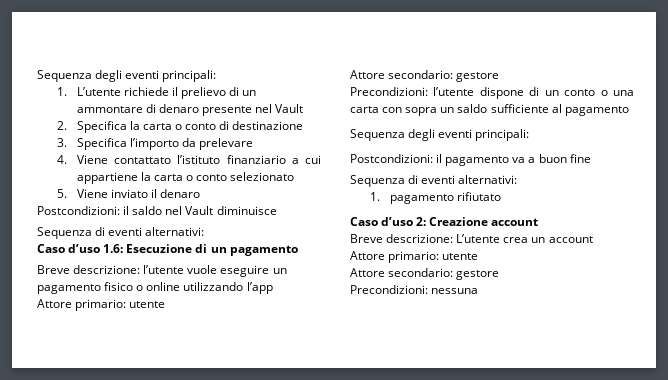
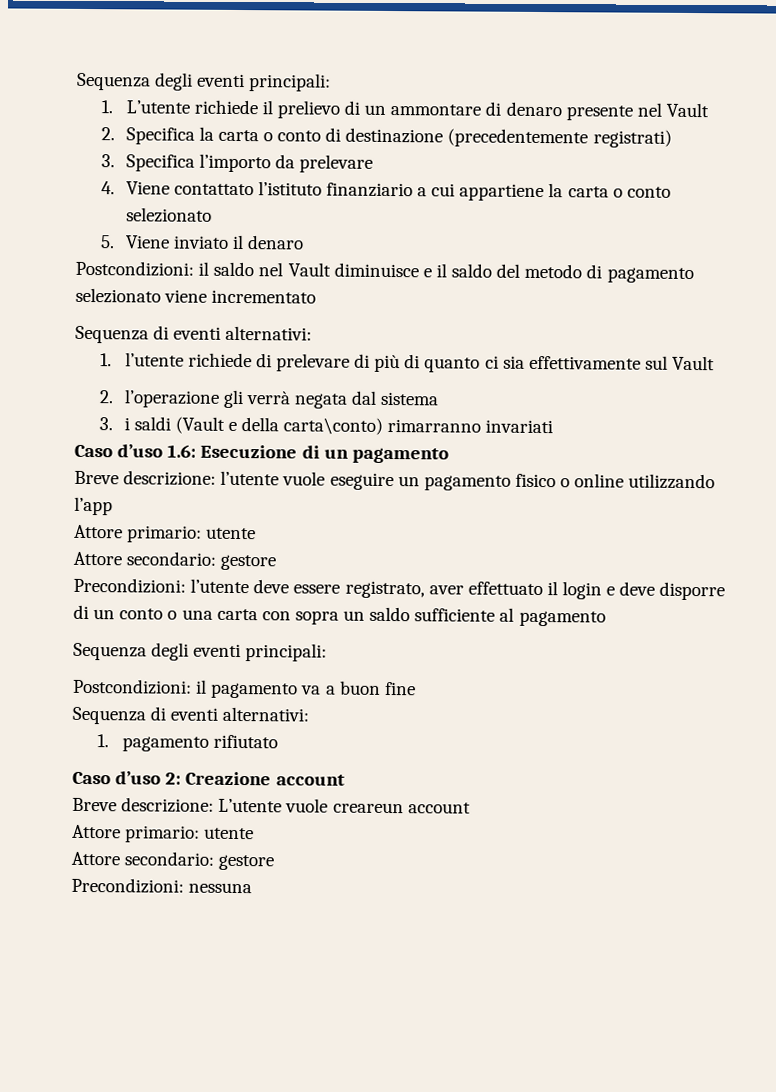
- 2. Specifica la carta o conto di destinazione
+ 2. Specifica la carta o conto di destinazione (precedentemente registrati)
- Postcondizioni: il saldo nel Vault diminuisce
+ Postcondizioni: il saldo nel Vault diminuisce e il saldo del metodo di pagamento selezionato viene incrementato
  Sequenza di eventi alternativi:
+ 1. l’utente richiede di prelevare di più di quanto ci sia effettivamente sul Vault
+ 2. l’operazione gli verrà negata dal sistema
+ 3. i saldi (Vault e della carta\conto) rimarranno invariati
- Precondizioni: l’utente dispone di un conto o una carta con sopra un saldo sufficiente al pagamento
+ Precondizioni: l’utente deve essere registrato, aver effettuato il login e deve disporre di un conto o una carta con sopra un saldo sufficiente al pagamento
- Breve descrizione: L’utente crea un account
+ Breve descrizione: L’utente vuole creareun account

